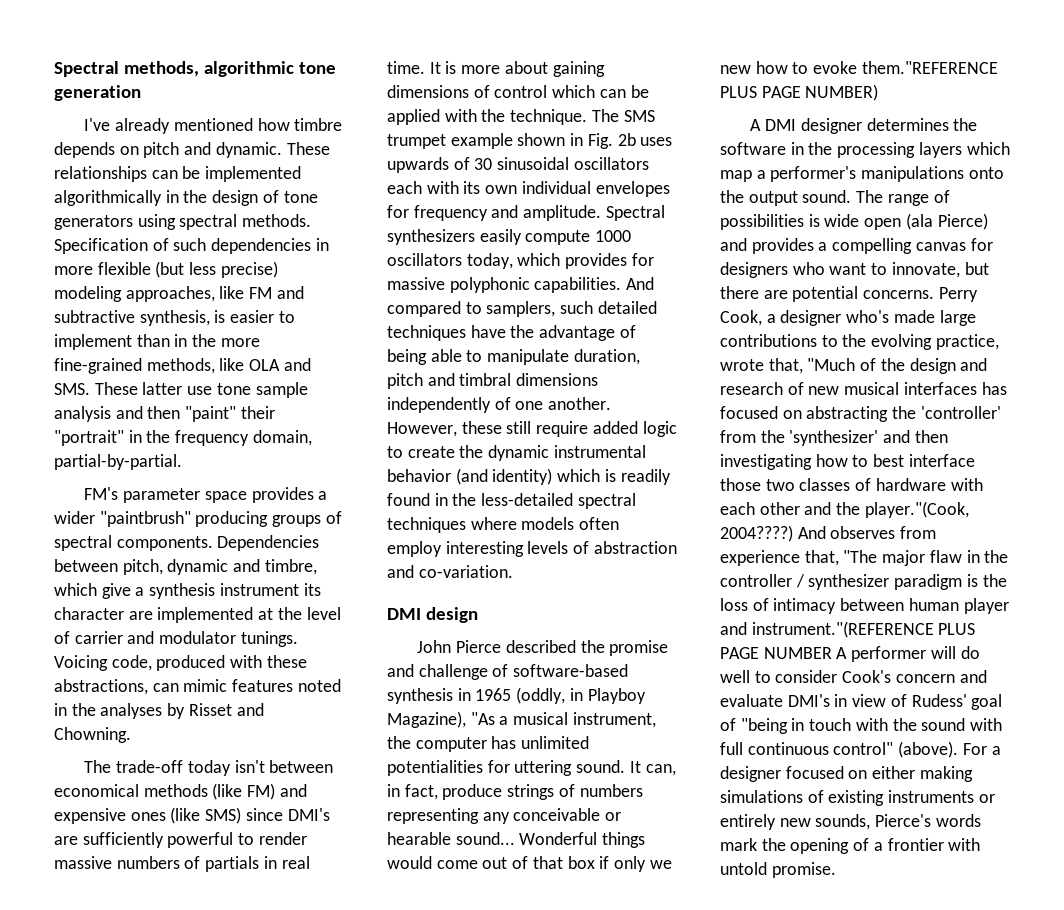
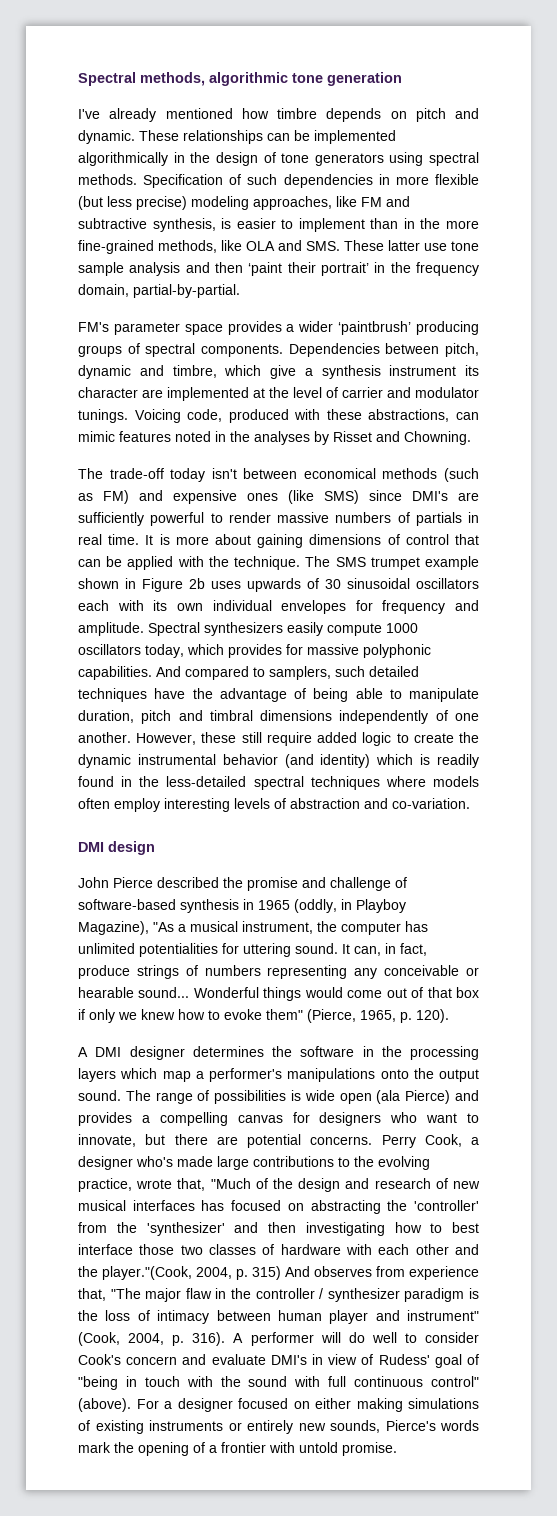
- Specification of such dependencies in more flexible (but less precise) modeling approaches, like FM and subtractive synthesis, is easier to implement than in the more fine-grained methods, like OLA and SMS. These latter use tone sample analysis and then "paint" their "portrait" in the frequency domain, partial-by-partial.
+ Specification of such dependencies in more flexible (but less precise) modeling approaches, like FM and subtractive synthesis, is easier to implement than in the more fine-grained methods, like OLA and SMS. These latter use tone sample analysis and then ‘paint their portrait’ in the frequency domain, partial-by-partial.
- FM's parameter space provides a wider "paintbrush" producing groups of spectral components.
+ FM's parameter space provides a wider ‘paintbrush’ producing groups of spectral components.
- The trade-off today isn't between economical methods (like FM) and expensive ones (like SMS) since DMI's are sufficiently powerful to render massive numbers of partials in real time.
+ The trade-off today isn't between economical methods (such as FM) and expensive ones (like SMS) since DMI's are sufficiently powerful to render massive numbers of partials in real time.
- It is more about gaining dimensions of control which can be applied with the technique.
+ It is more about gaining dimensions of control that can be applied with the technique.
- The SMS trumpet example shown in Fig. 2b uses upwards of 30 sinusoidal oscillators each with its own individual envelopes for frequency and amplitude.
+ The SMS trumpet example shown in Figure 2b uses upwards of 30 sinusoidal oscillators each with its own individual envelopes for frequency and amplitude.
- Wonderful things would come out of that box if only we new how to evoke them."REFERENCE PLUS PAGE NUMBER)
+ Wonderful things would come out of that box if only we knew how to evoke them" (Pierce, 1965, p. 120).
- Perry Cook, a designer who's made large contributions to the evolving practice, wrote that, "Much of the design and research of new musical interfaces has focused on abstracting the 'controller' from the 'synthesizer' and then investigating how to best interface those two classes of hardware with each other and the player."(Cook, 2004????) And observes from experience that, "The major flaw in the controller / synthesizer paradigm is the loss of intimacy between human player and instrument."(REFERENCE PLUS PAGE NUMBER A performer will do well to consider Cook's concern and evaluate DMI's in view of Rudess' goal of "being in touch with the sound with full continuous control" (above).
+ Perry Cook, a designer who's made large contributions to the evolving practice, wrote that, "Much of the design and research of new musical interfaces has focused on abstracting the 'controller' from the 'synthesizer' and then investigating how to best interface those two classes of hardware with each other and the player."(Cook, 2004, p. 315) And observes from experience that, "The major flaw in the controller / synthesizer paradigm is the loss of intimacy between human player and instrument" (Cook, 2004, p. 316). A performer will do well to consider Cook's concern and evaluate DMI's in view of Rudess' goal of "being in touch with the sound with full continuous control" (above).

